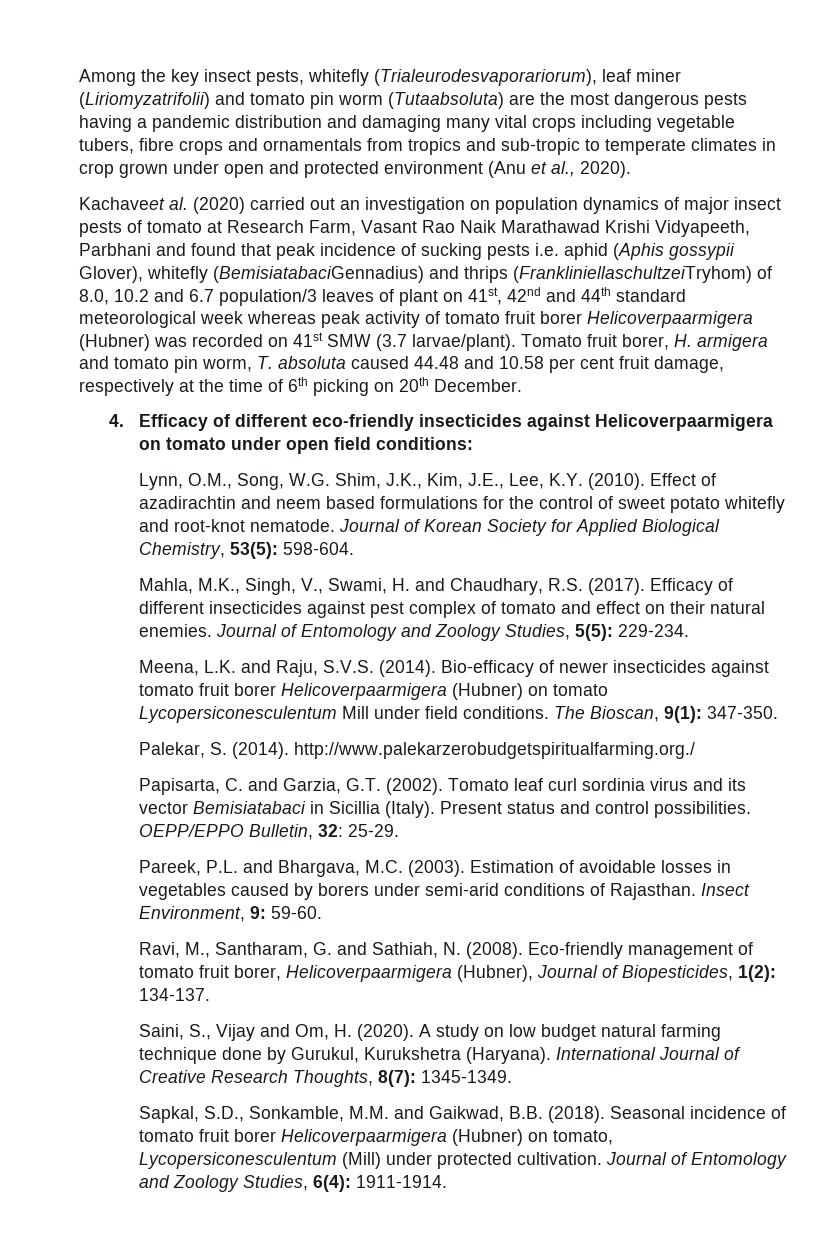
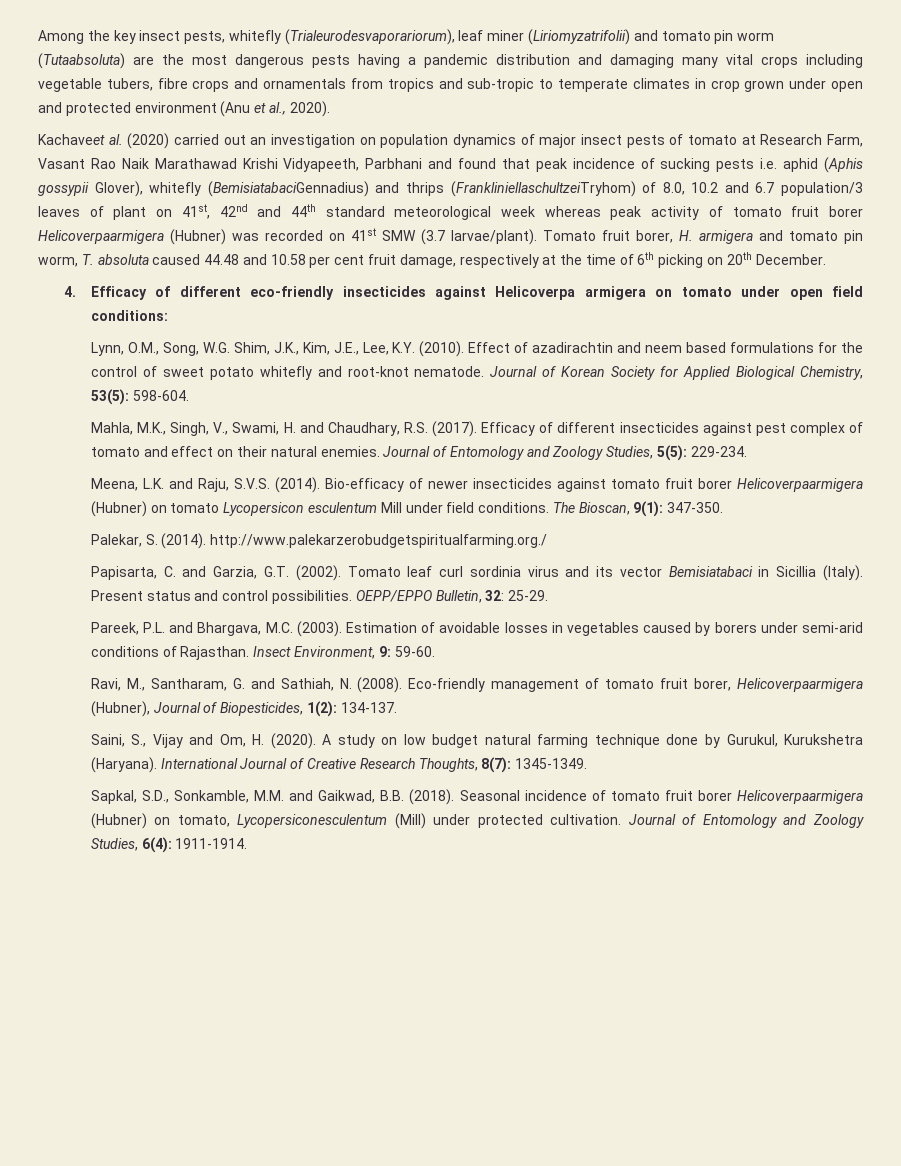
- 4. Efficacy of different eco-friendly insecticides against Helicoverpaarmigera on tomato under open field conditions:
+ 4. Efficacy of different eco-friendly insecticides against Helicoverpa armigera on tomato under open field conditions:
- Bio-efficacy of newer insecticides against tomato fruit borer Helicoverpaarmigera (Hubner) on tomato Lycopersiconesculentum Mill under field conditions.
+ Bio-efficacy of newer insecticides against tomato fruit borer Helicoverpaarmigera (Hubner) on tomato Lycopersicon esculentum Mill under field conditions.

